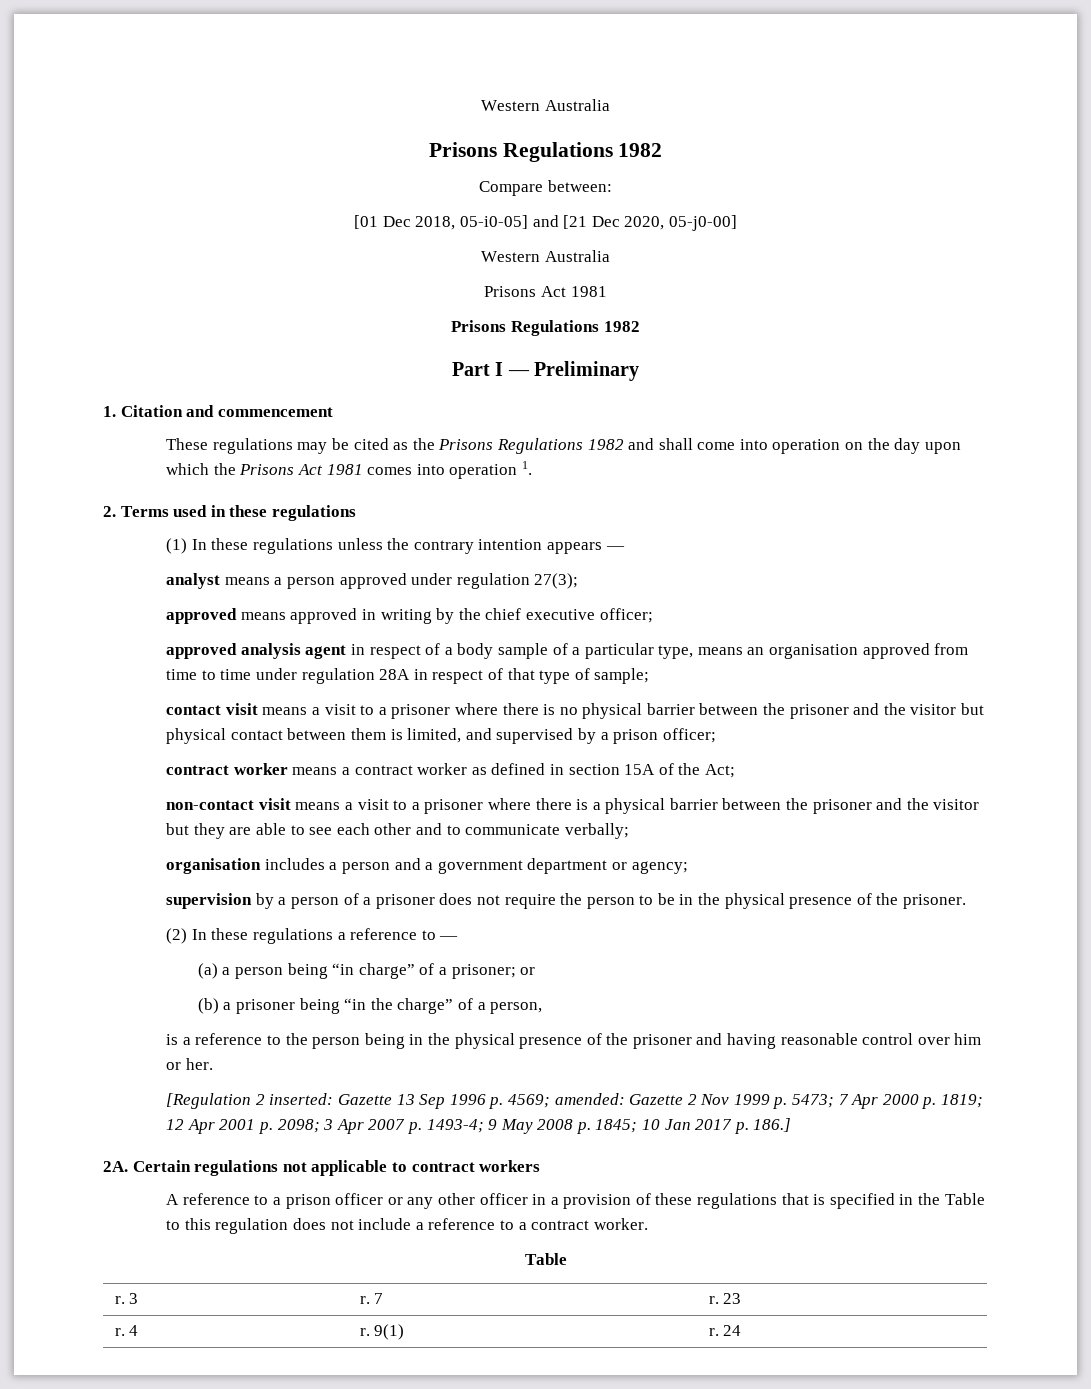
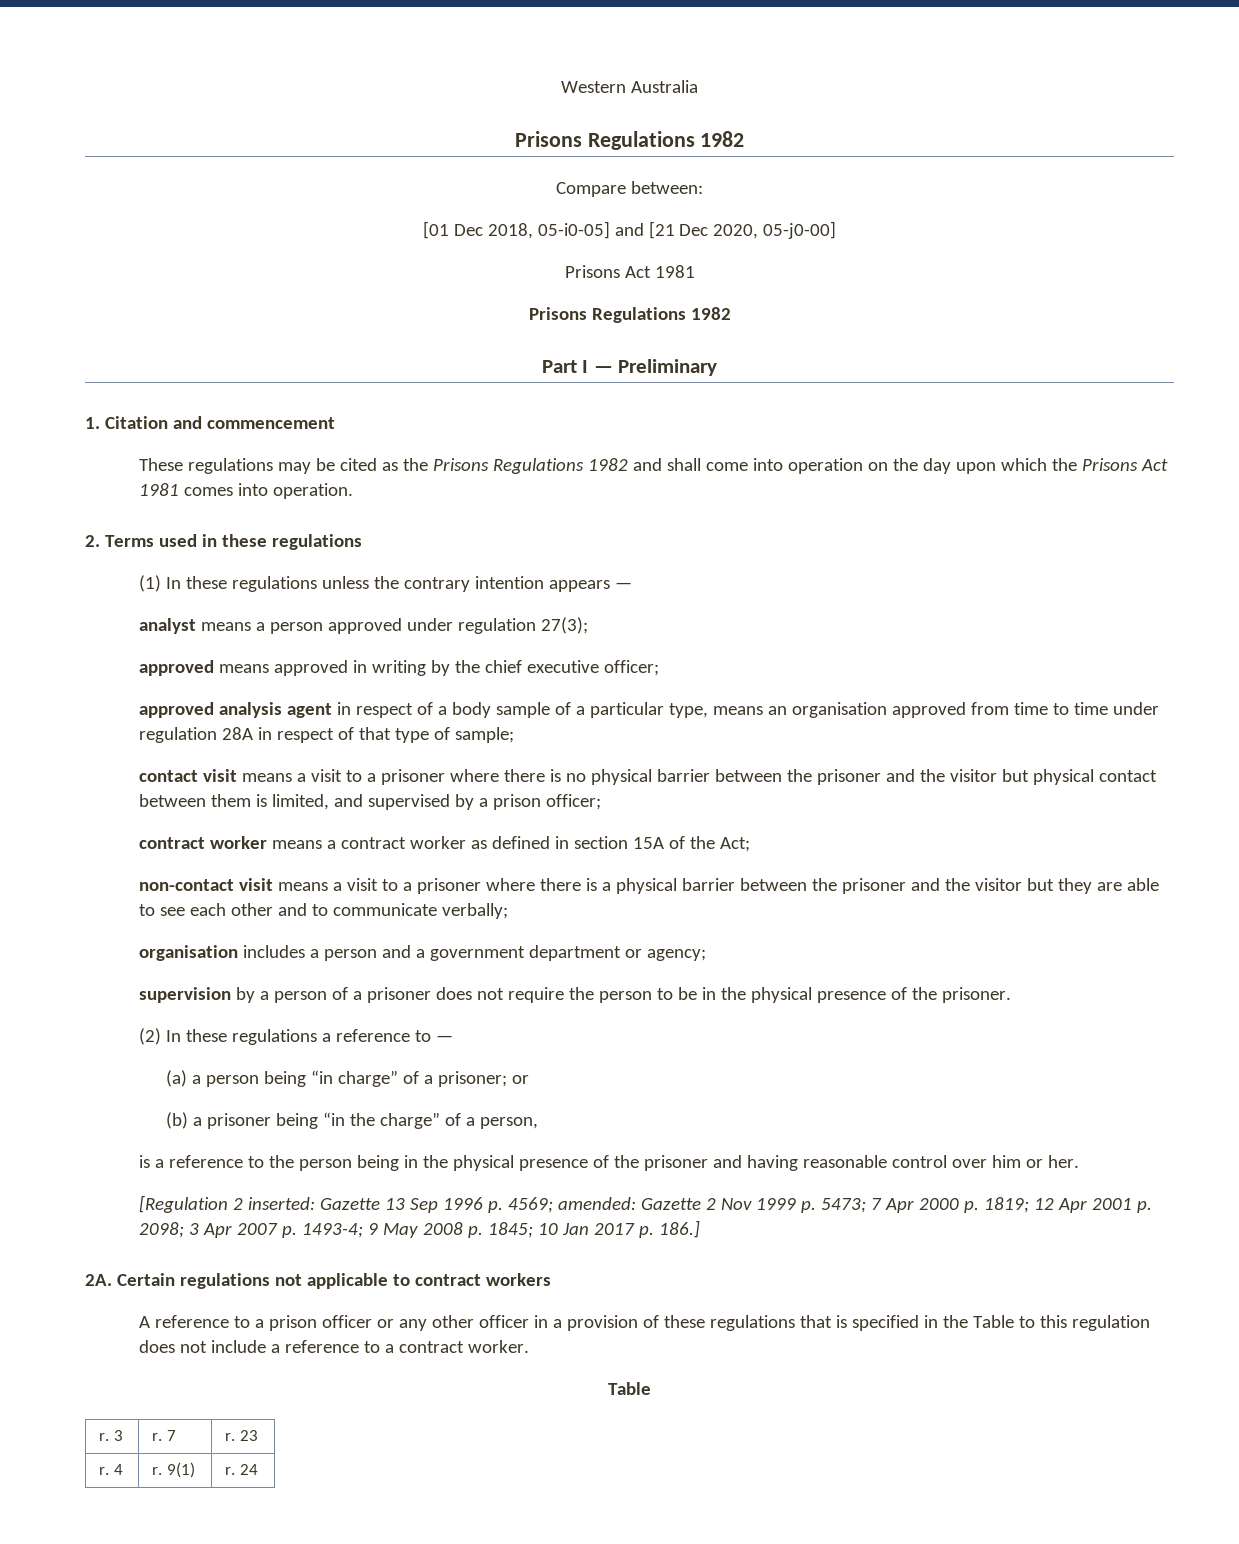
  [01 Dec 2018, 05-i0-05] and [21 Dec 2020, 05-j0-00]
- Western Australia
- These regulations may be cited as the Prisons Regulations 1982 and shall come into operation on the day upon which the Prisons Act 1981 comes into operation 1.
+ These regulations may be cited as the Prisons Regulations 1982 and shall come into operation on the day upon which the Prisons Act 1981 comes into operation.

